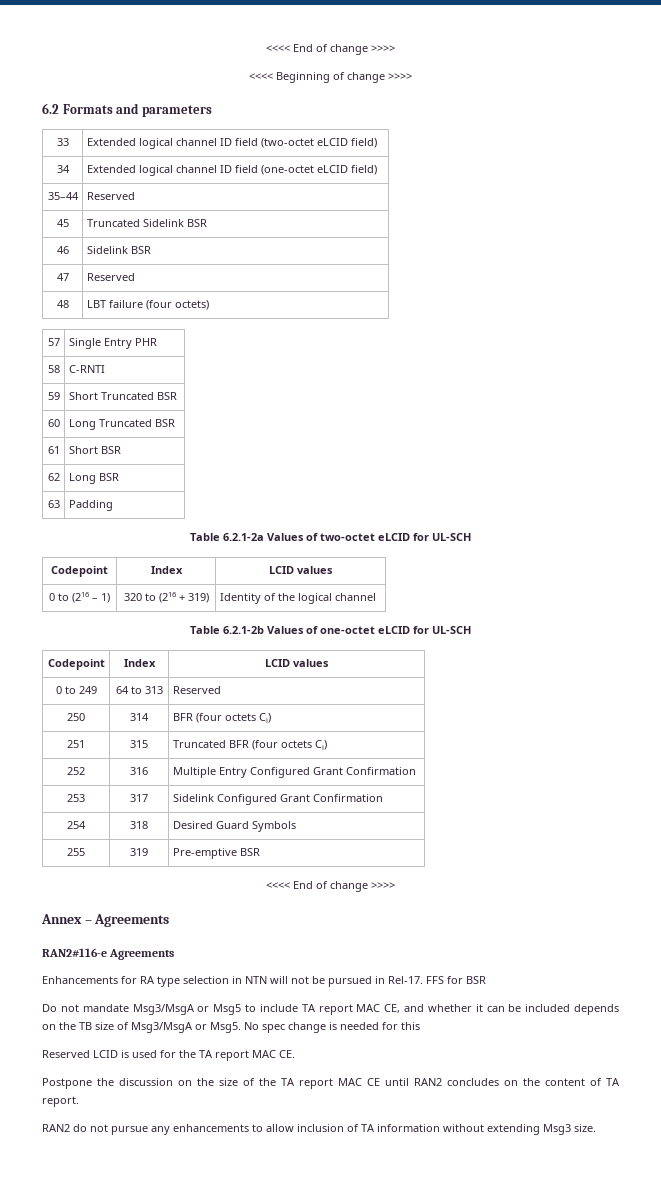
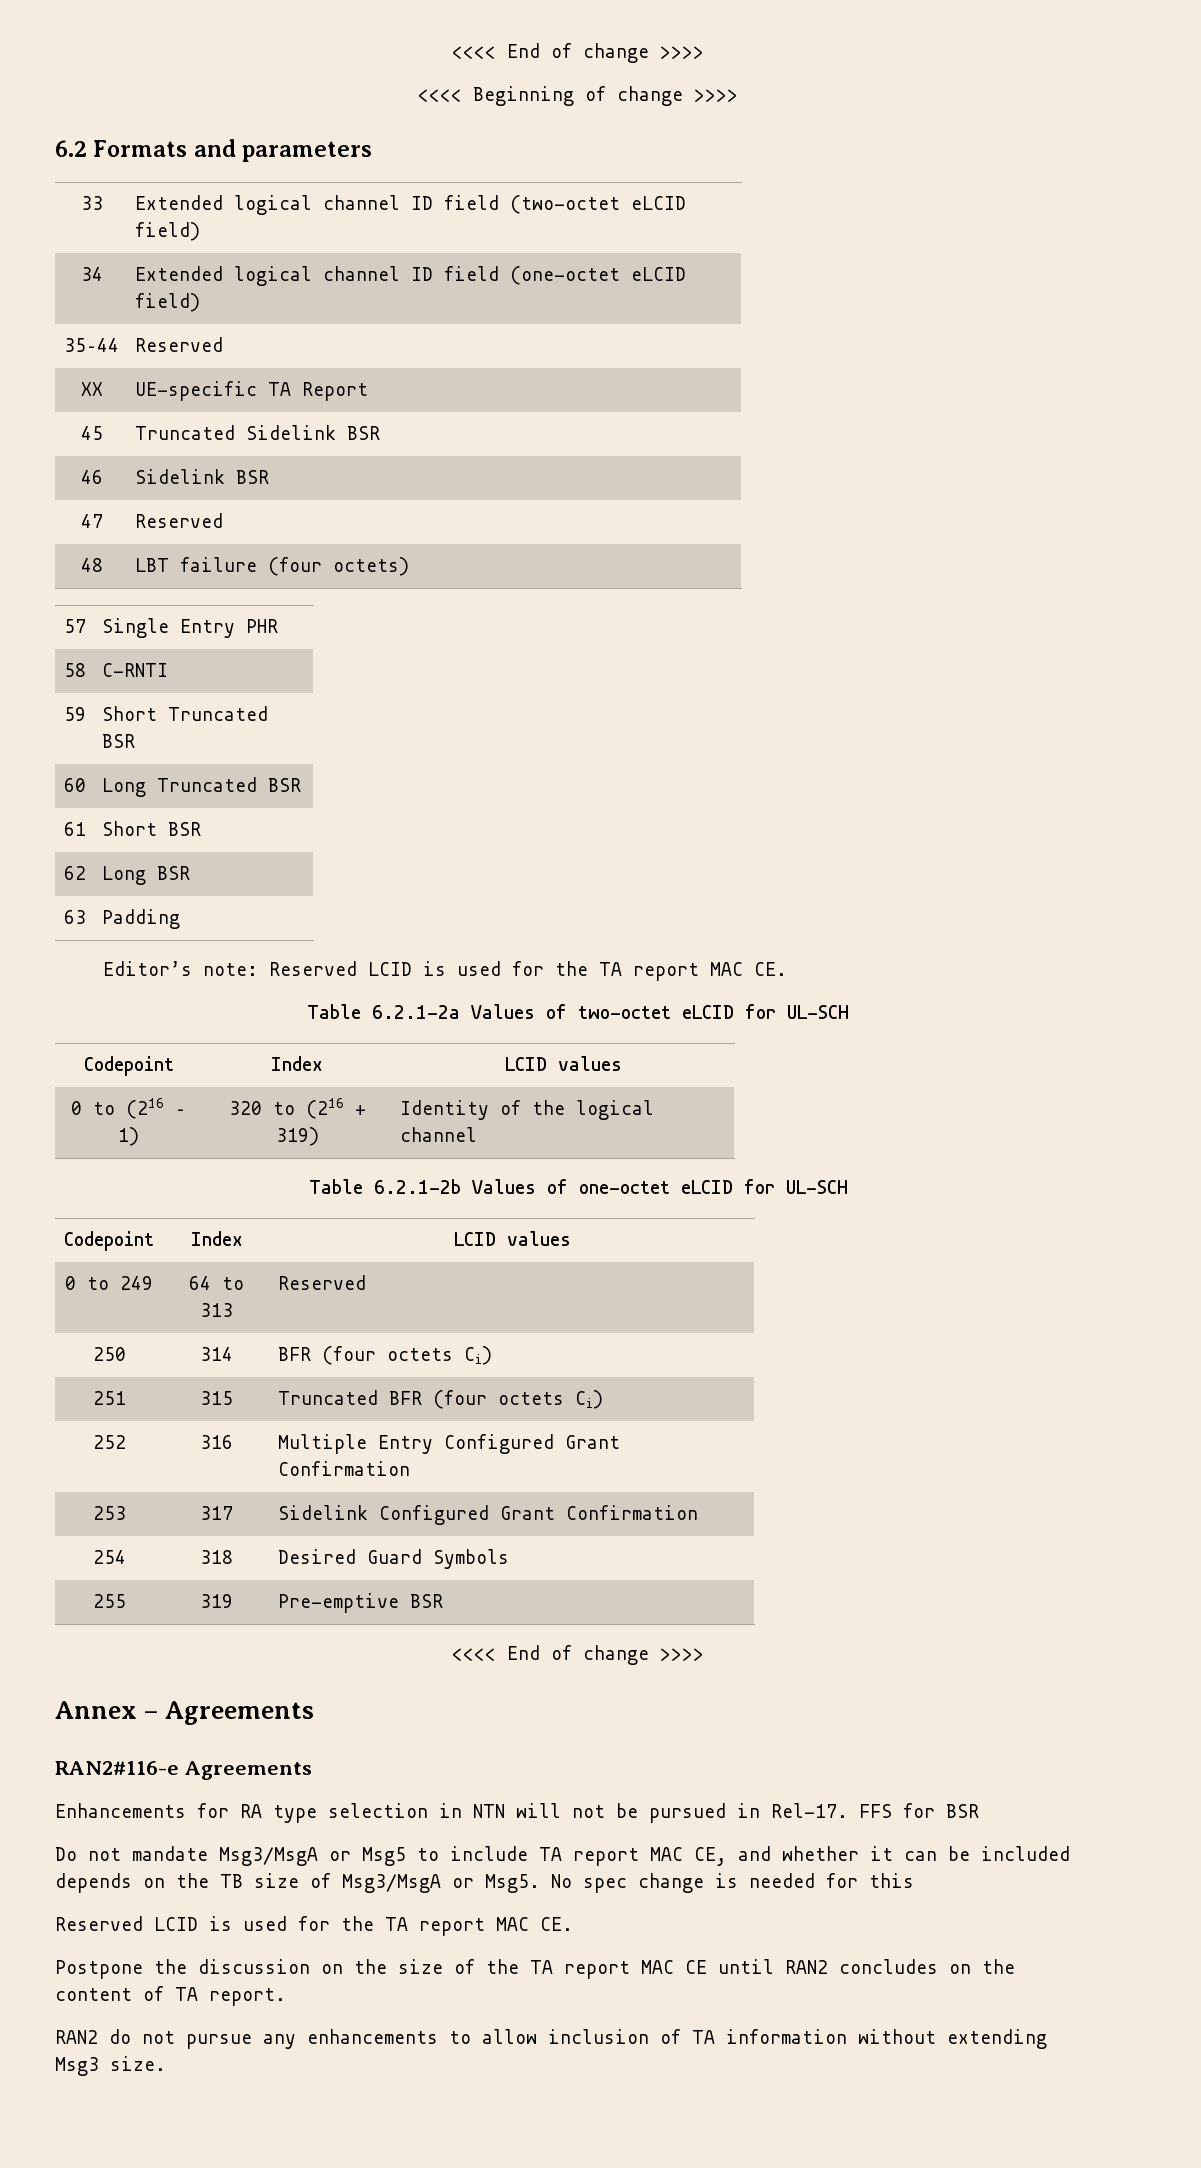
+ XX | UE-specific TA Report
+ Editor’s note: Reserved LCID is used for the TA report MAC CE.

